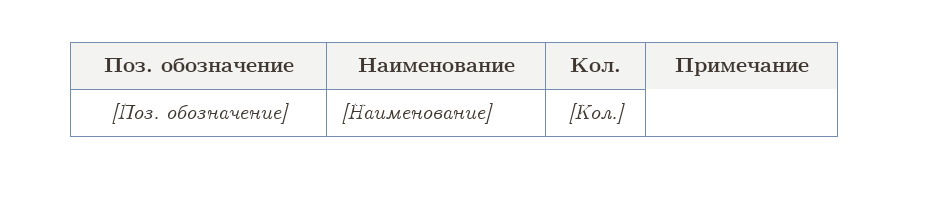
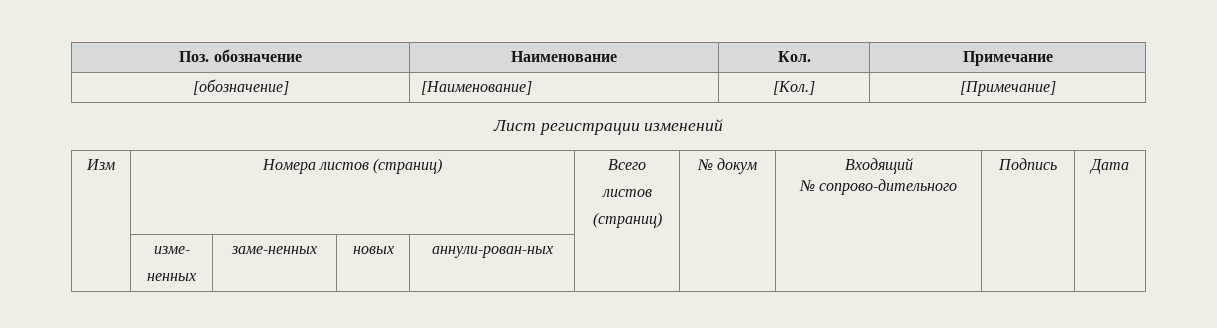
- [Поз. обозначение] | [Наименование] | [Кол.] |
+ [обозначение] | [Наименование] | [Кол.] | [Примечание]
+ Лист регистрации изменений
+ Изм | Номера листов (страниц) | Всего
+ листов
+ (страниц) | № докум | Входящий
+ № сопрово-дительного | Подпись | Дата
+ | изме-
+ ненных | заме-ненных | новых | аннули-рован-ных | | | | |

